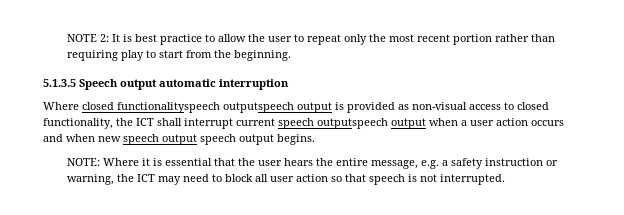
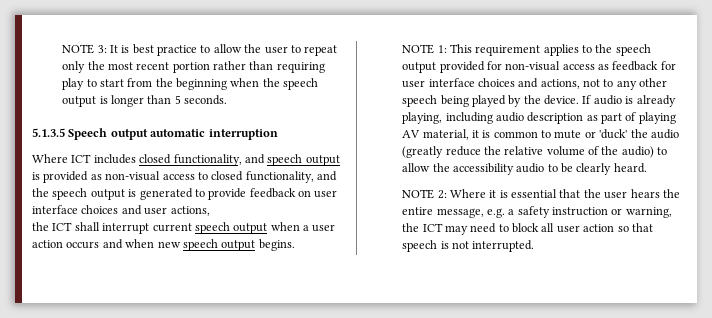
- NOTE 2: It is best practice to allow the user to repeat only the most recent portion rather than requiring play to start from the beginning.
+ NOTE 3: It is best practice to allow the user to repeat only the most recent portion rather than requiring play to start from the beginning when the speech output is longer than 5 seconds.
- Where closed functionalityspeech outputspeech output is provided as non-visual access to closed functionality, the ICT shall interrupt current speech outputspeech output when a user action occurs and when new speech output speech output begins.
- NOTE: Where it is essential that the user hears the entire message, e.g. a safety instruction or warning, the ICT may need to block all user action so that speech is not interrupted.
+ Where ICT includes closed functionality, and speech output is provided as non-visual access to closed functionality, and the speech output is generated to provide feedback on user interface choices and user actions,
+ the ICT shall interrupt current speech output when a user action occurs and when new speech output begins.
+ NOTE 1: This requirement applies to the speech output provided for non-visual access as feedback for user interface choices and actions, not to any other speech being played by the device. If audio is already playing, including audio description as part of playing AV material, it is common to mute or 'duck' the audio (greatly reduce the relative volume of the audio) to allow the accessibility audio to be clearly heard.
+ NOTE 2: Where it is essential that the user hears the entire message, e.g. a safety instruction or warning, the ICT may need to block all user action so that speech is not interrupted.

